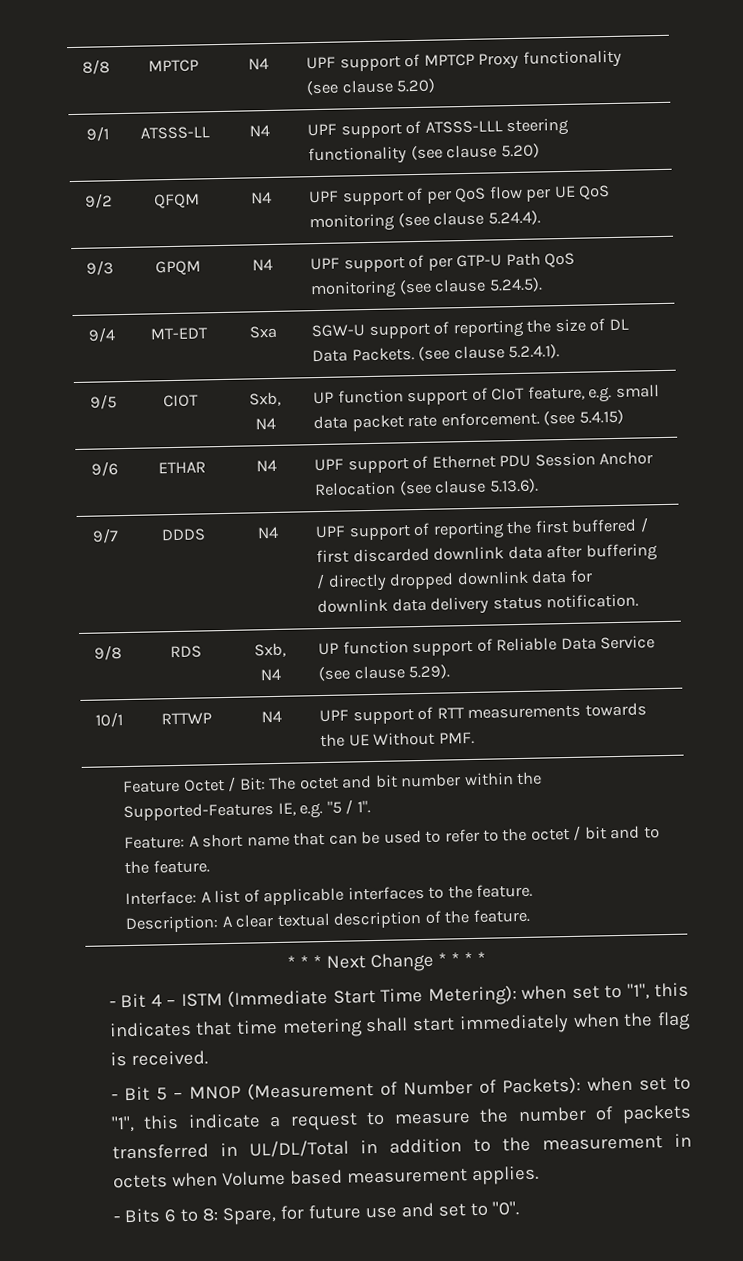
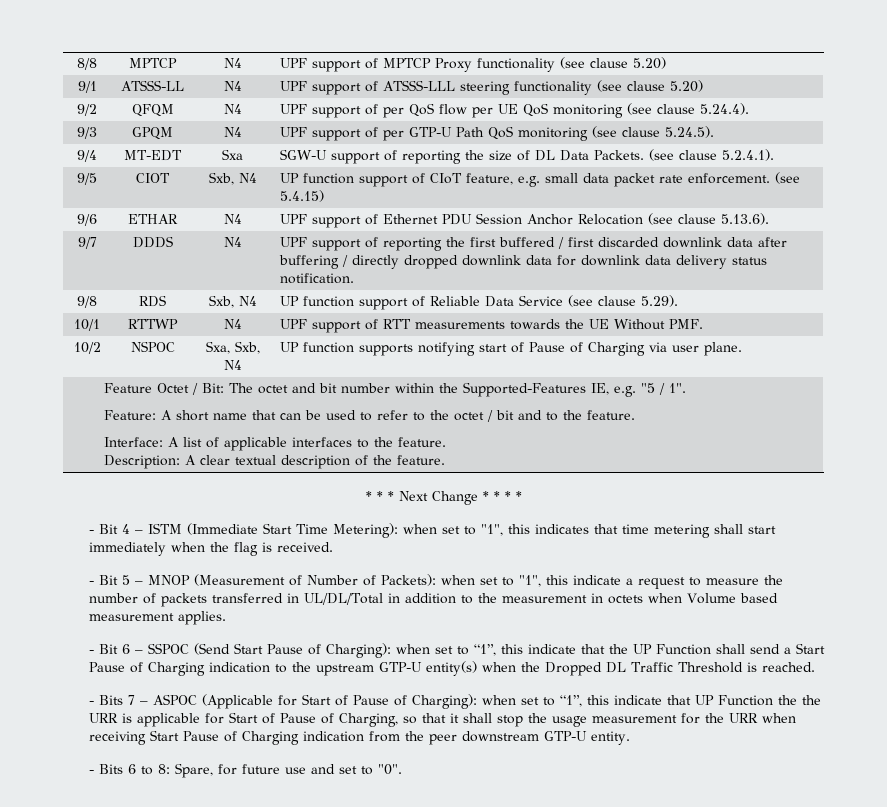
+ 10/2 | NSPOC | Sxa, Sxb, N4 | UP function supports notifying start of Pause of Charging via user plane.
+ - Bit 6 – SSPOC (Send Start Pause of Charging): when set to “1”, this indicate that the UP Function shall send a Start Pause of Charging indication to the upstream GTP-U entity(s) when the Dropped DL Traffic Threshold is reached.
+ - Bits 7 – ASPOC (Applicable for Start of Pause of Charging): when set to “1”, this indicate that UP Function the the URR is applicable for Start of Pause of Charging, so that it shall stop the usage measurement for the URR when receiving Start Pause of Charging indication from the peer downstream GTP-U entity.

